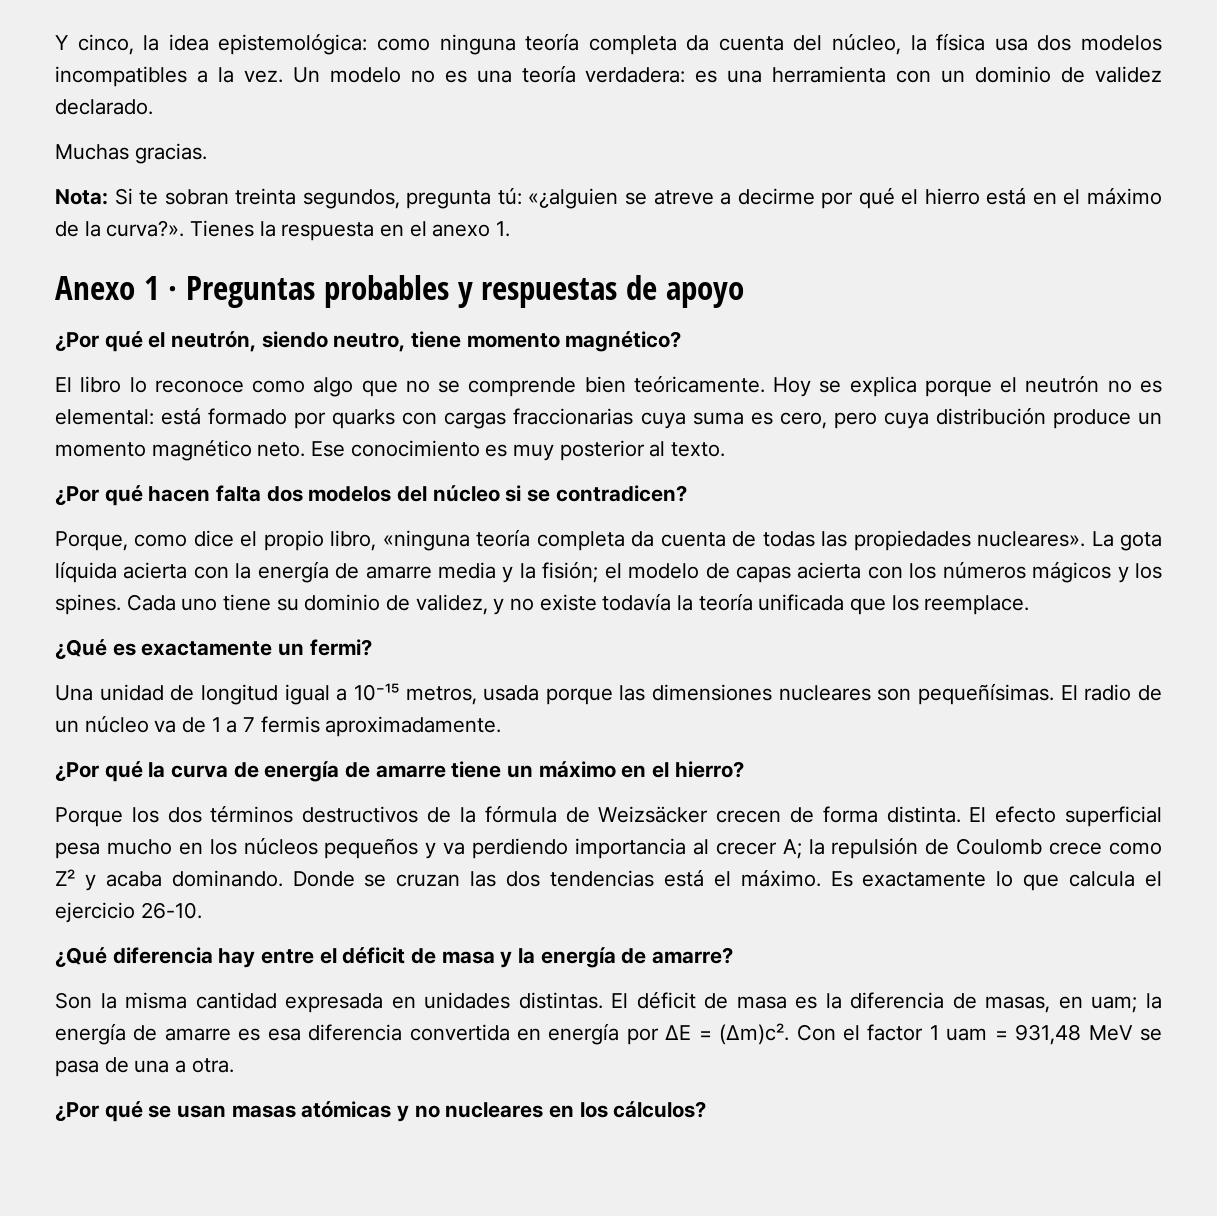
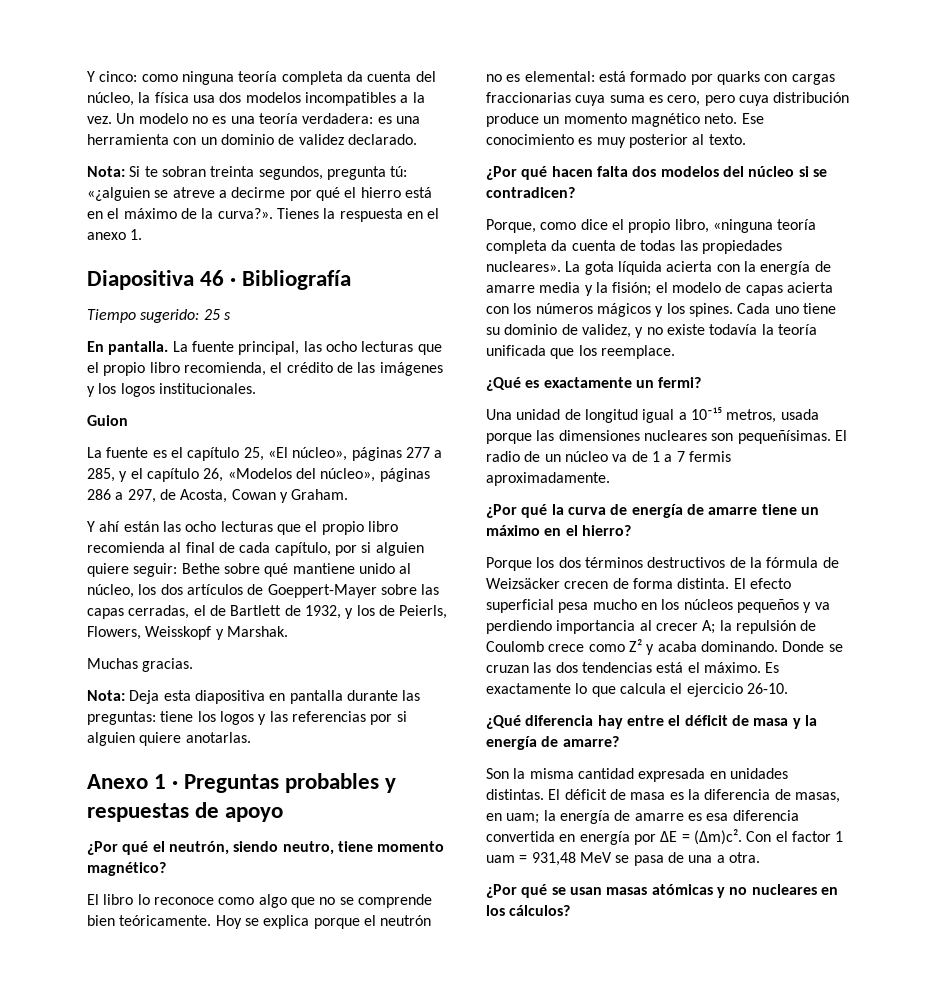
- Y cinco, la idea epistemológica: como ninguna teoría completa da cuenta del núcleo, la física usa dos modelos incompatibles a la vez.
+ Y cinco: como ninguna teoría completa da cuenta del núcleo, la física usa dos modelos incompatibles a la vez.
- Muchas gracias.
+ Diapositiva 46 · Bibliografía
+ Tiempo sugerido: 25 s
+ En pantalla. La fuente principal, las ocho lecturas que el propio libro recomienda, el crédito de las imágenes y los logos institucionales.
+ Guion
+ La fuente es el capítulo 25, «El núcleo», páginas 277 a 285, y el capítulo 26, «Modelos del núcleo», páginas 286 a 297, de Acosta, Cowan y Graham.
+ Y ahí están las ocho lecturas que el propio libro recomienda al final de cada capítulo, por si alguien quiere seguir: Bethe sobre qué mantiene unido al núcleo, los dos artículos de Goeppert-Mayer sobre las capas cerradas, el de Bartlett de 1932, y los de Peierls, Flowers, Weisskopf y Marshak.
+ Muchas gracias.
+ Nota: Deja esta diapositiva en pantalla durante las preguntas: tiene los logos y las referencias por si alguien quiere anotarlas.

